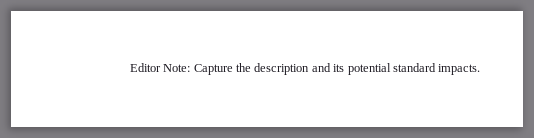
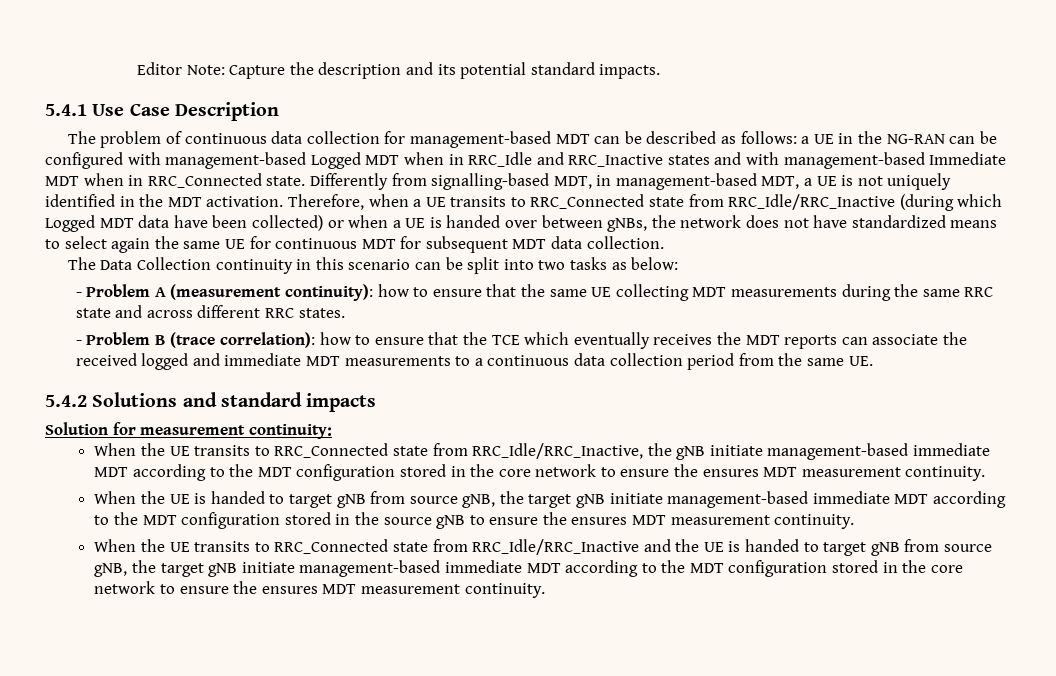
+ 5.4.1 Use Case Description
+ The problem of continuous data collection for management-based MDT can be described as follows: a UE in the NG-RAN can be configured with management-based Logged MDT when in RRC_Idle and RRC_Inactive states and with management-based Immediate MDT when in RRC_Connected state. Differently from signalling-based MDT, in management-based MDT, a UE is not uniquely identified in the MDT activation. Therefore, when a UE transits to RRC_Connected state from RRC_Idle/RRC_Inactive (during which Logged MDT data have been collected) or when a UE is handed over between gNBs, the network does not have standardized means to select again the same UE for continuous MDT for subsequent MDT data collection.
+ The Data Collection continuity in this scenario can be split into two tasks as below:
+ - Problem A (measurement continuity): how to ensure that the same UE collecting MDT measurements during the same RRC state and across different RRC states.
+ - Problem B (trace correlation): how to ensure that the TCE which eventually receives the MDT reports can associate the received logged and immediate MDT measurements to a continuous data collection period from the same UE.
+ 5.4.2 Solutions and standard impacts
+ Solution for measurement continuity:
+ When the UE transits to RRC_Connected state from RRC_Idle/RRC_Inactive, the gNB initiate management-based immediate MDT according to the MDT configuration stored in the core network to ensure the ensures MDT measurement continuity.
+ When the UE is handed to target gNB from source gNB, the target gNB initiate management-based immediate MDT according to the MDT configuration stored in the source gNB to ensure the ensures MDT measurement continuity.
+ When the UE transits to RRC_Connected state from RRC_Idle/RRC_Inactive and the UE is handed to target gNB from source gNB, the target gNB initiate management-based immediate MDT according to the MDT configuration stored in the core network to ensure the ensures MDT measurement continuity.

